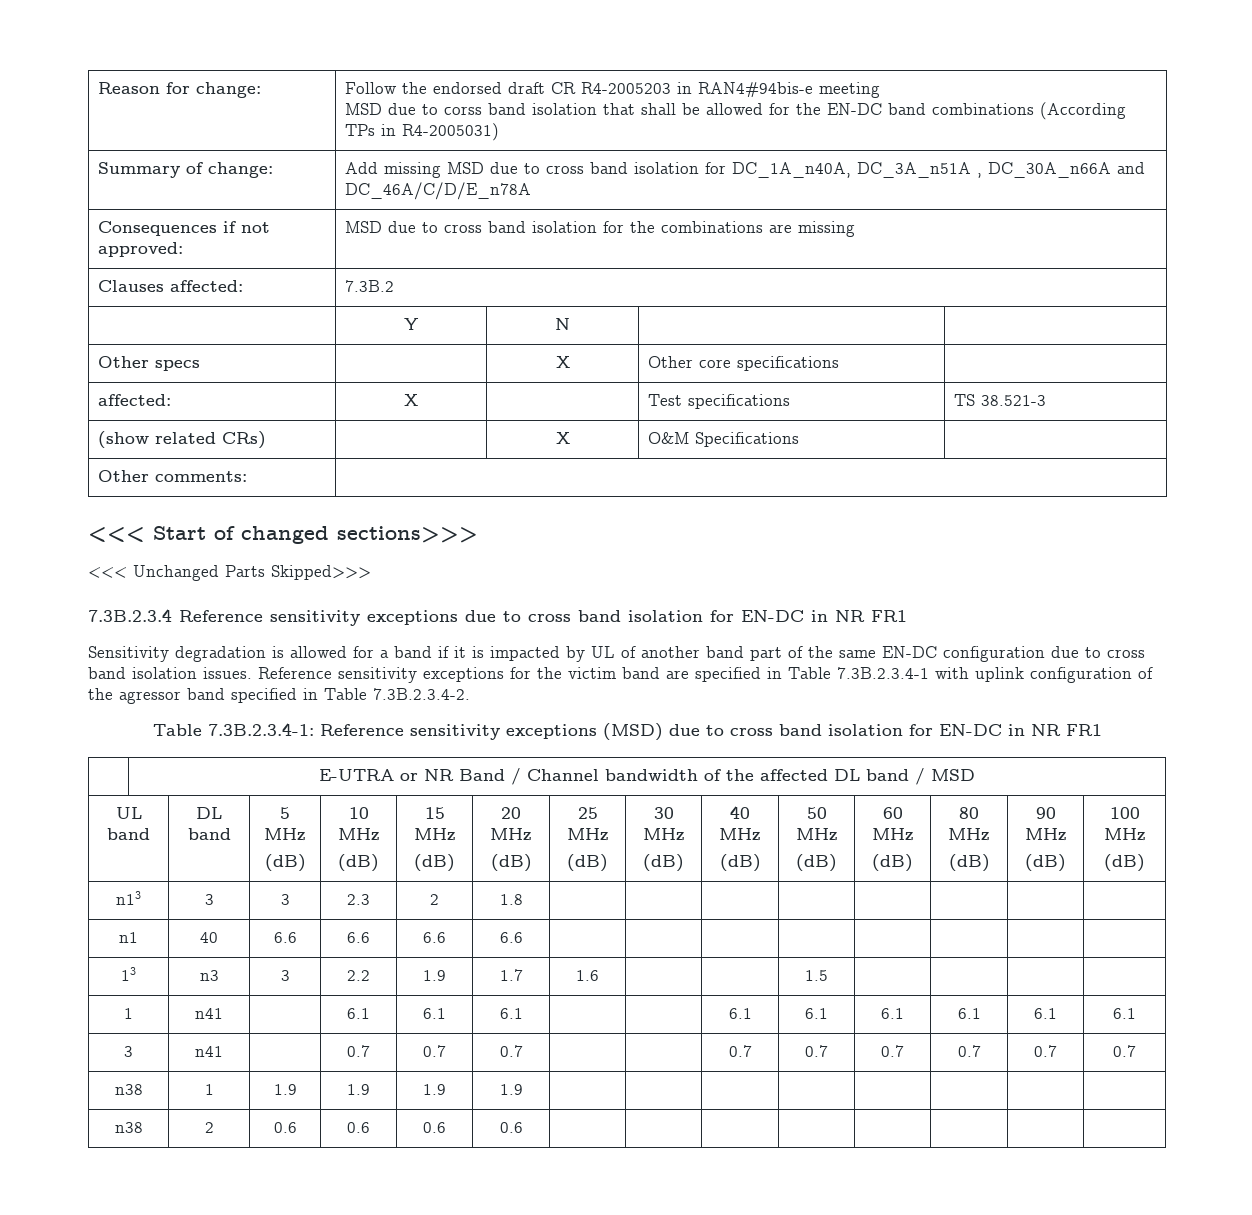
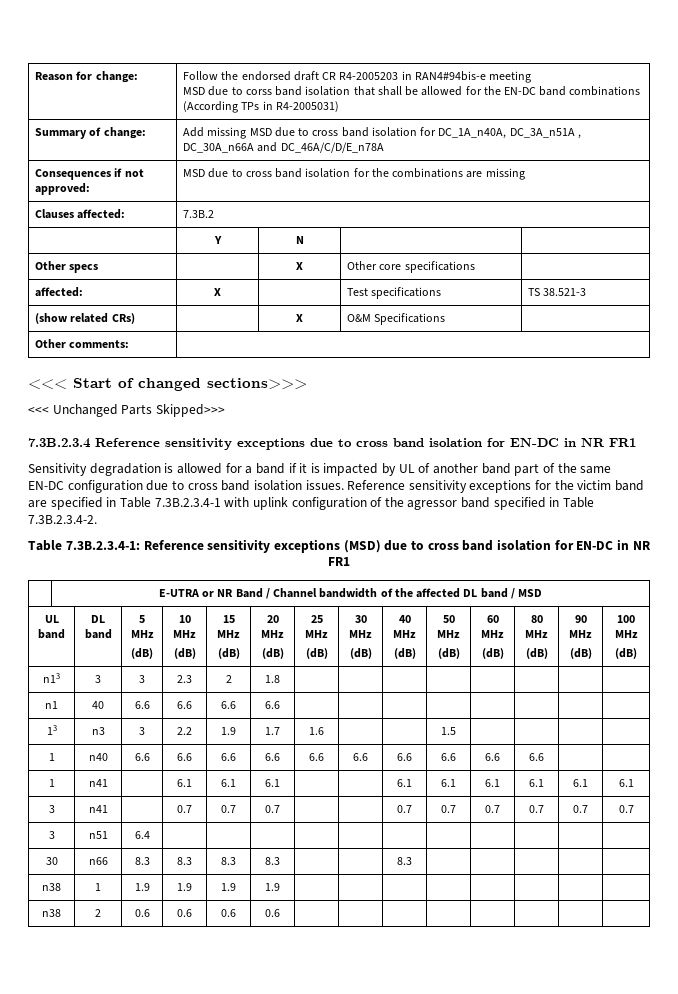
+ 1 | n40 | 6.6 | 6.6 | 6.6 | 6.6 | 6.6 | 6.6 | 6.6 | 6.6 | 6.6 | 6.6 | |
+ 3 | n51 | 6.4 | | | | | | | | | | |
+ 30 | n66 | 8.3 | 8.3 | 8.3 | 8.3 | | | 8.3 | | | | |

